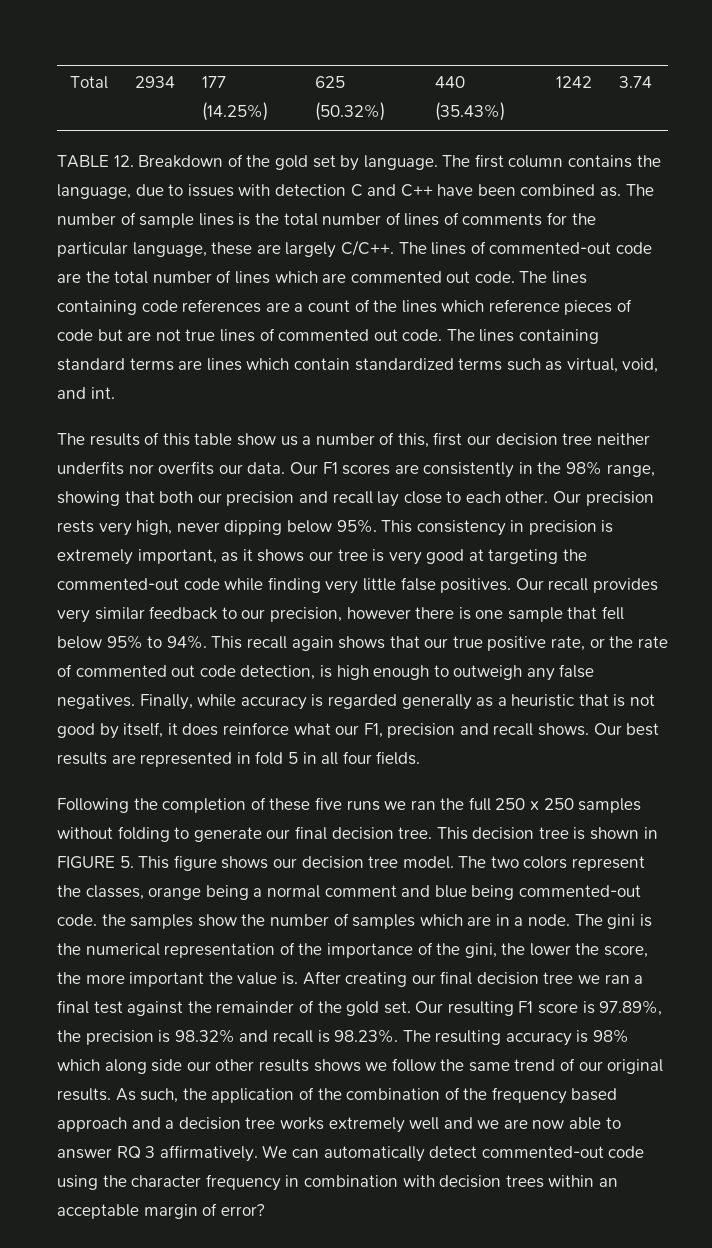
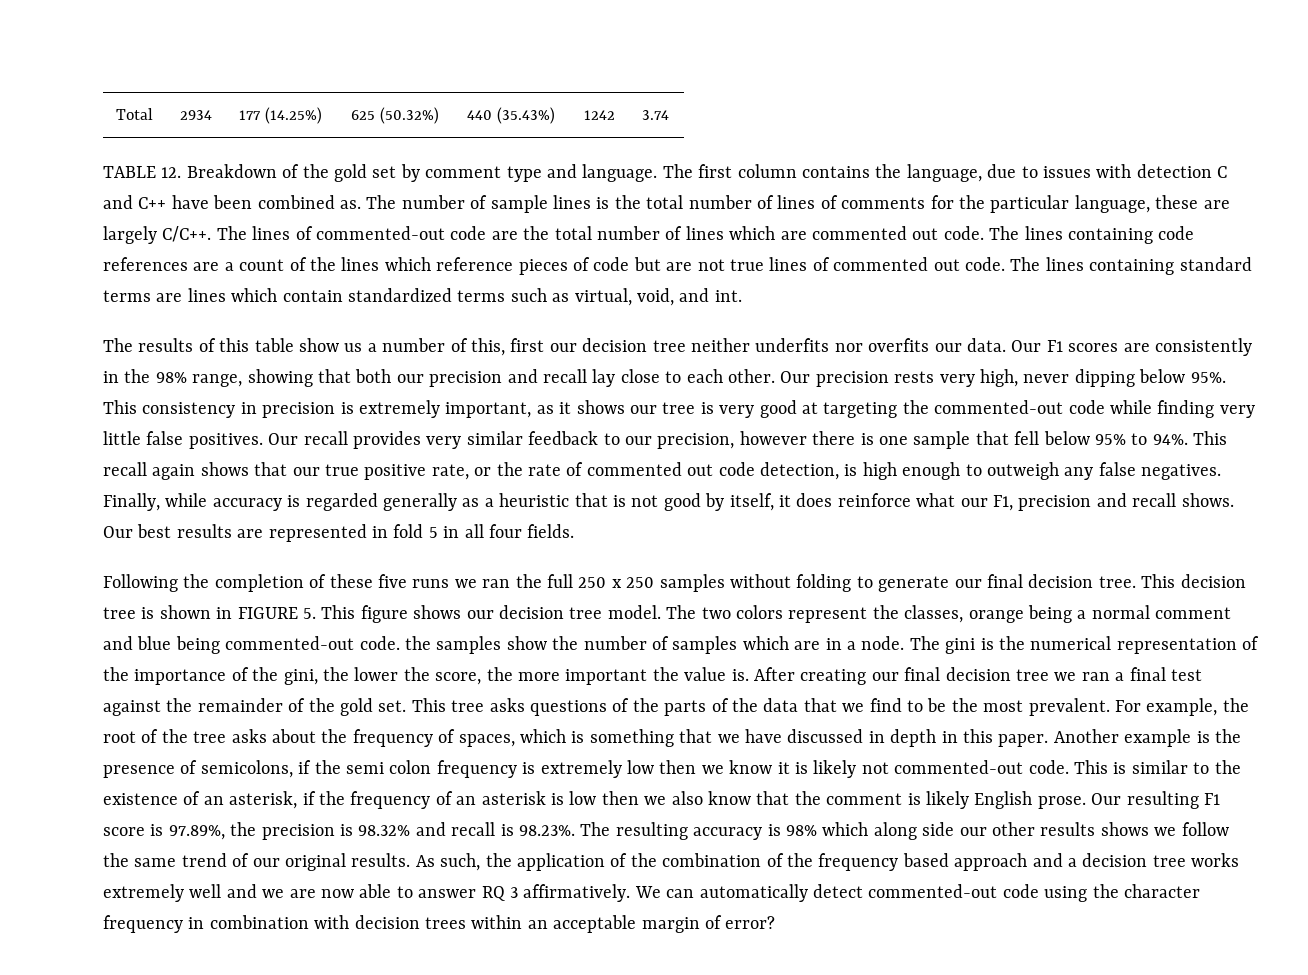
- TABLE 12. Breakdown of the gold set by language.
+ TABLE 12. Breakdown of the gold set by comment type and language.
+ This tree asks questions of the parts of the data that we find to be the most prevalent. For example, the root of the tree asks about the frequency of spaces, which is something that we have discussed in depth in this paper. Another example is the presence of semicolons, if the semi colon frequency is extremely low then we know it is likely not commented-out code. This is similar to the existence of an asterisk, if the frequency of an asterisk is low then we also know that the comment is likely English prose.

